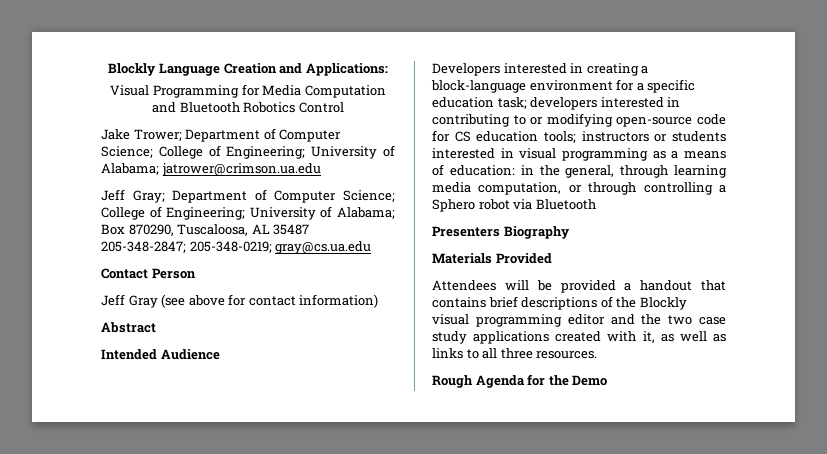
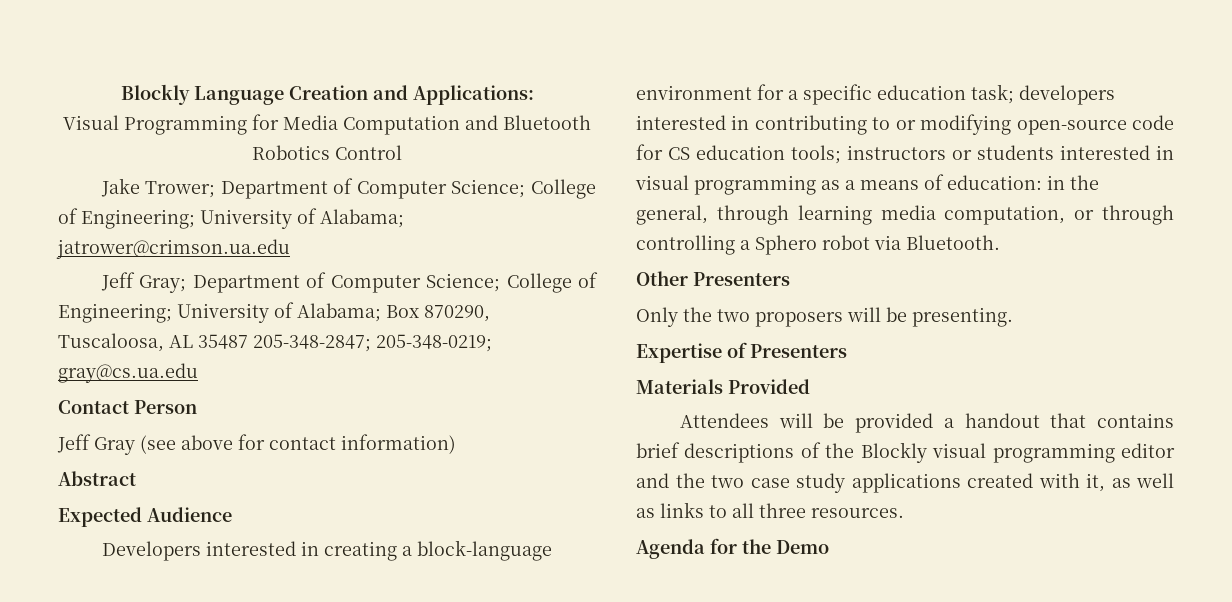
- Intended Audience
+ Expected Audience
- Developers interested in creating a block-language environment for a specific education task; developers interested in contributing to or modifying open-source code for CS education tools; instructors or students interested in visual programming as a means of education: in the general, through learning media computation, or through controlling a Sphero robot via Bluetooth
- Presenters Biography
+ Developers interested in creating a block-language environment for a specific education task; developers interested in contributing to or modifying open-source code for CS education tools; instructors or students interested in visual programming as a means of education: in the general, through learning media computation, or through controlling a Sphero robot via Bluetooth.
+ Other Presenters
+ Only the two proposers will be presenting.
+ Expertise of Presenters
- Rough Agenda for the Demo
+ Agenda for the Demo

